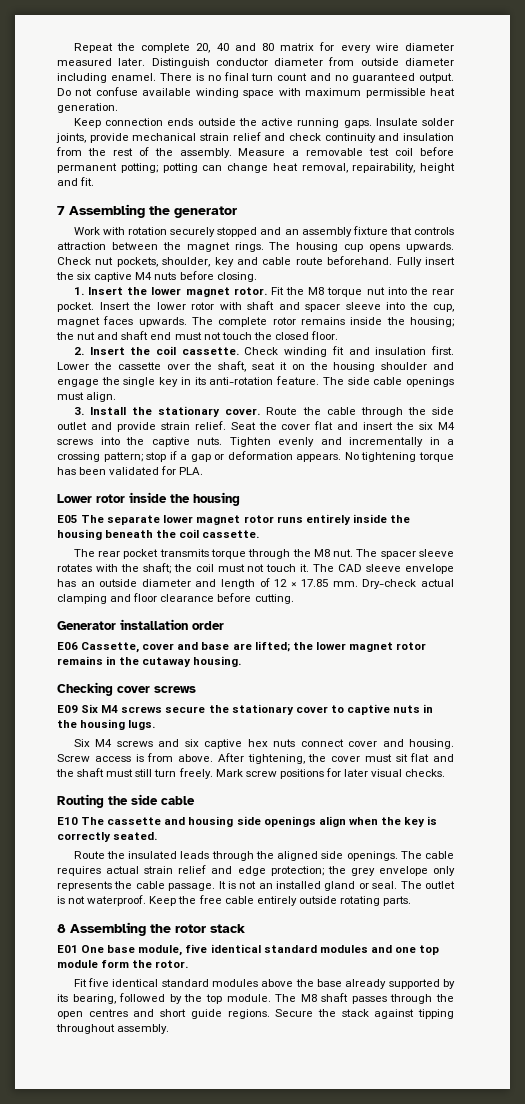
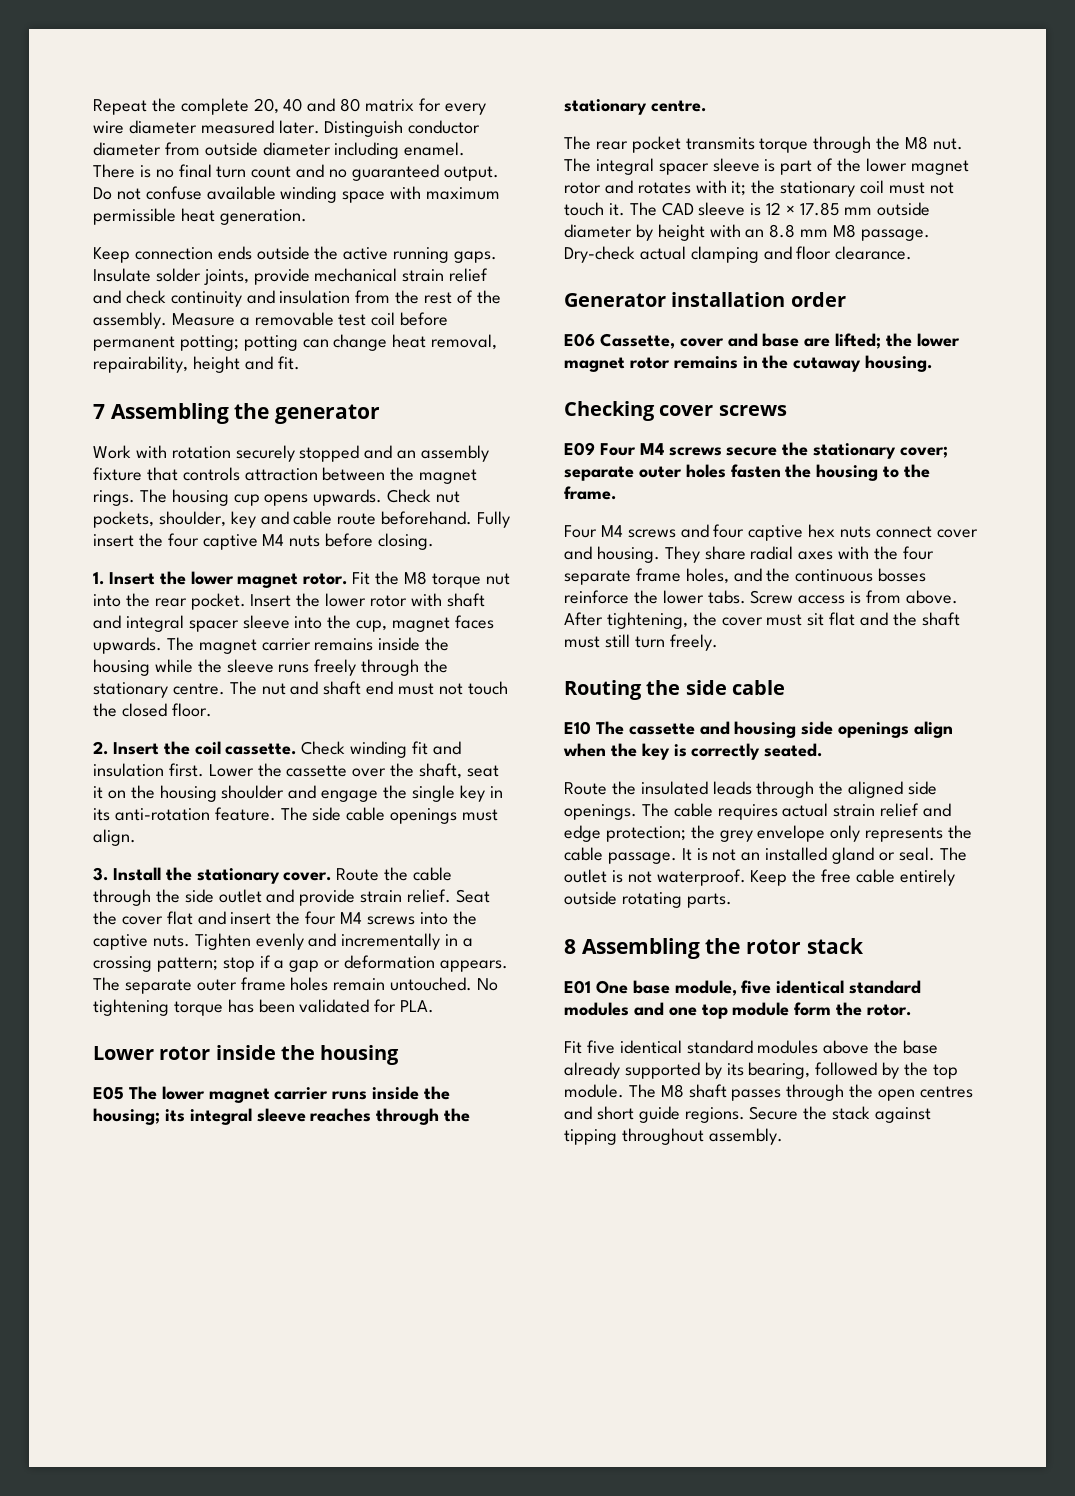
- Fully insert the six captive M4 nuts before closing.
+ Fully insert the four captive M4 nuts before closing.
- Insert the lower rotor with shaft and spacer sleeve into the cup, magnet faces upwards.
+ Insert the lower rotor with shaft and integral spacer sleeve into the cup, magnet faces upwards.
- The complete rotor remains inside the housing; the nut and shaft end must not touch the closed floor.
+ The magnet carrier remains inside the housing while the sleeve runs freely through the stationary centre. The nut and shaft end must not touch the closed floor.
- Seat the cover flat and insert the six M4 screws into the captive nuts.
+ Seat the cover flat and insert the four M4 screws into the captive nuts.
+ The separate outer frame holes remain untouched.
- E05 The separate lower magnet rotor runs entirely inside the housing beneath the coil cassette.
+ E05 The lower magnet carrier runs inside the housing; its integral sleeve reaches through the stationary centre.
- The spacer sleeve rotates with the shaft; the coil must not touch it.
+ The integral spacer sleeve is part of the lower magnet rotor and rotates with it; the stationary coil must not touch it.
- The CAD sleeve envelope has an outside diameter and length of 12 × 17.85 mm.
+ The CAD sleeve is 12 × 17.85 mm outside diameter by height with an 8.8 mm M8 passage.
- Dry-check actual clamping and floor clearance before cutting.
+ Dry-check actual clamping and floor clearance.
- E09 Six M4 screws secure the stationary cover to captive nuts in the housing lugs.
- Six M4 screws and six captive hex nuts connect cover and housing.
+ E09 Four M4 screws secure the stationary cover; separate outer holes fasten the housing to the frame.
+ Four M4 screws and four captive hex nuts connect cover and housing.
+ They share radial axes with the four separate frame holes, and the continuous bosses reinforce the lower tabs.
- Mark screw positions for later visual checks.

